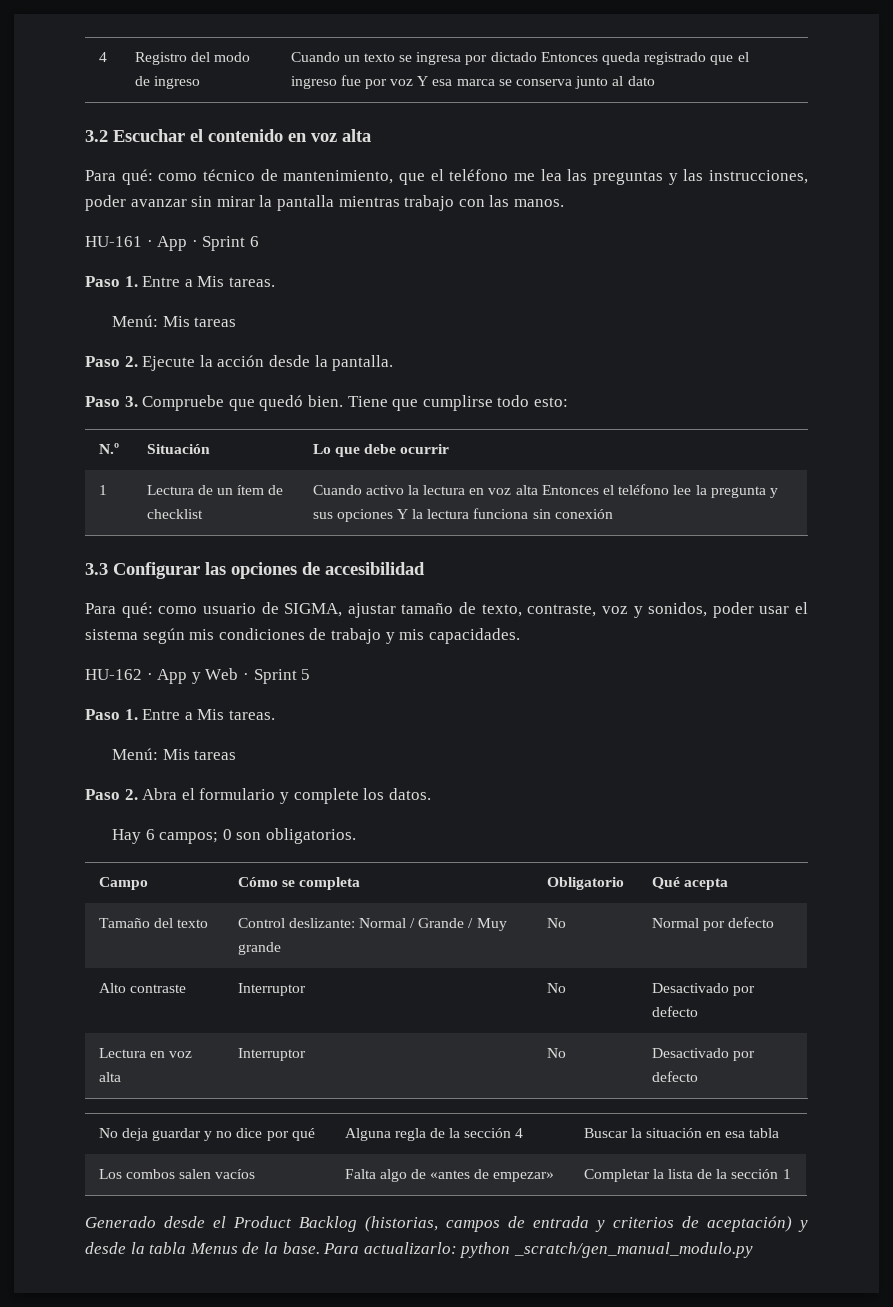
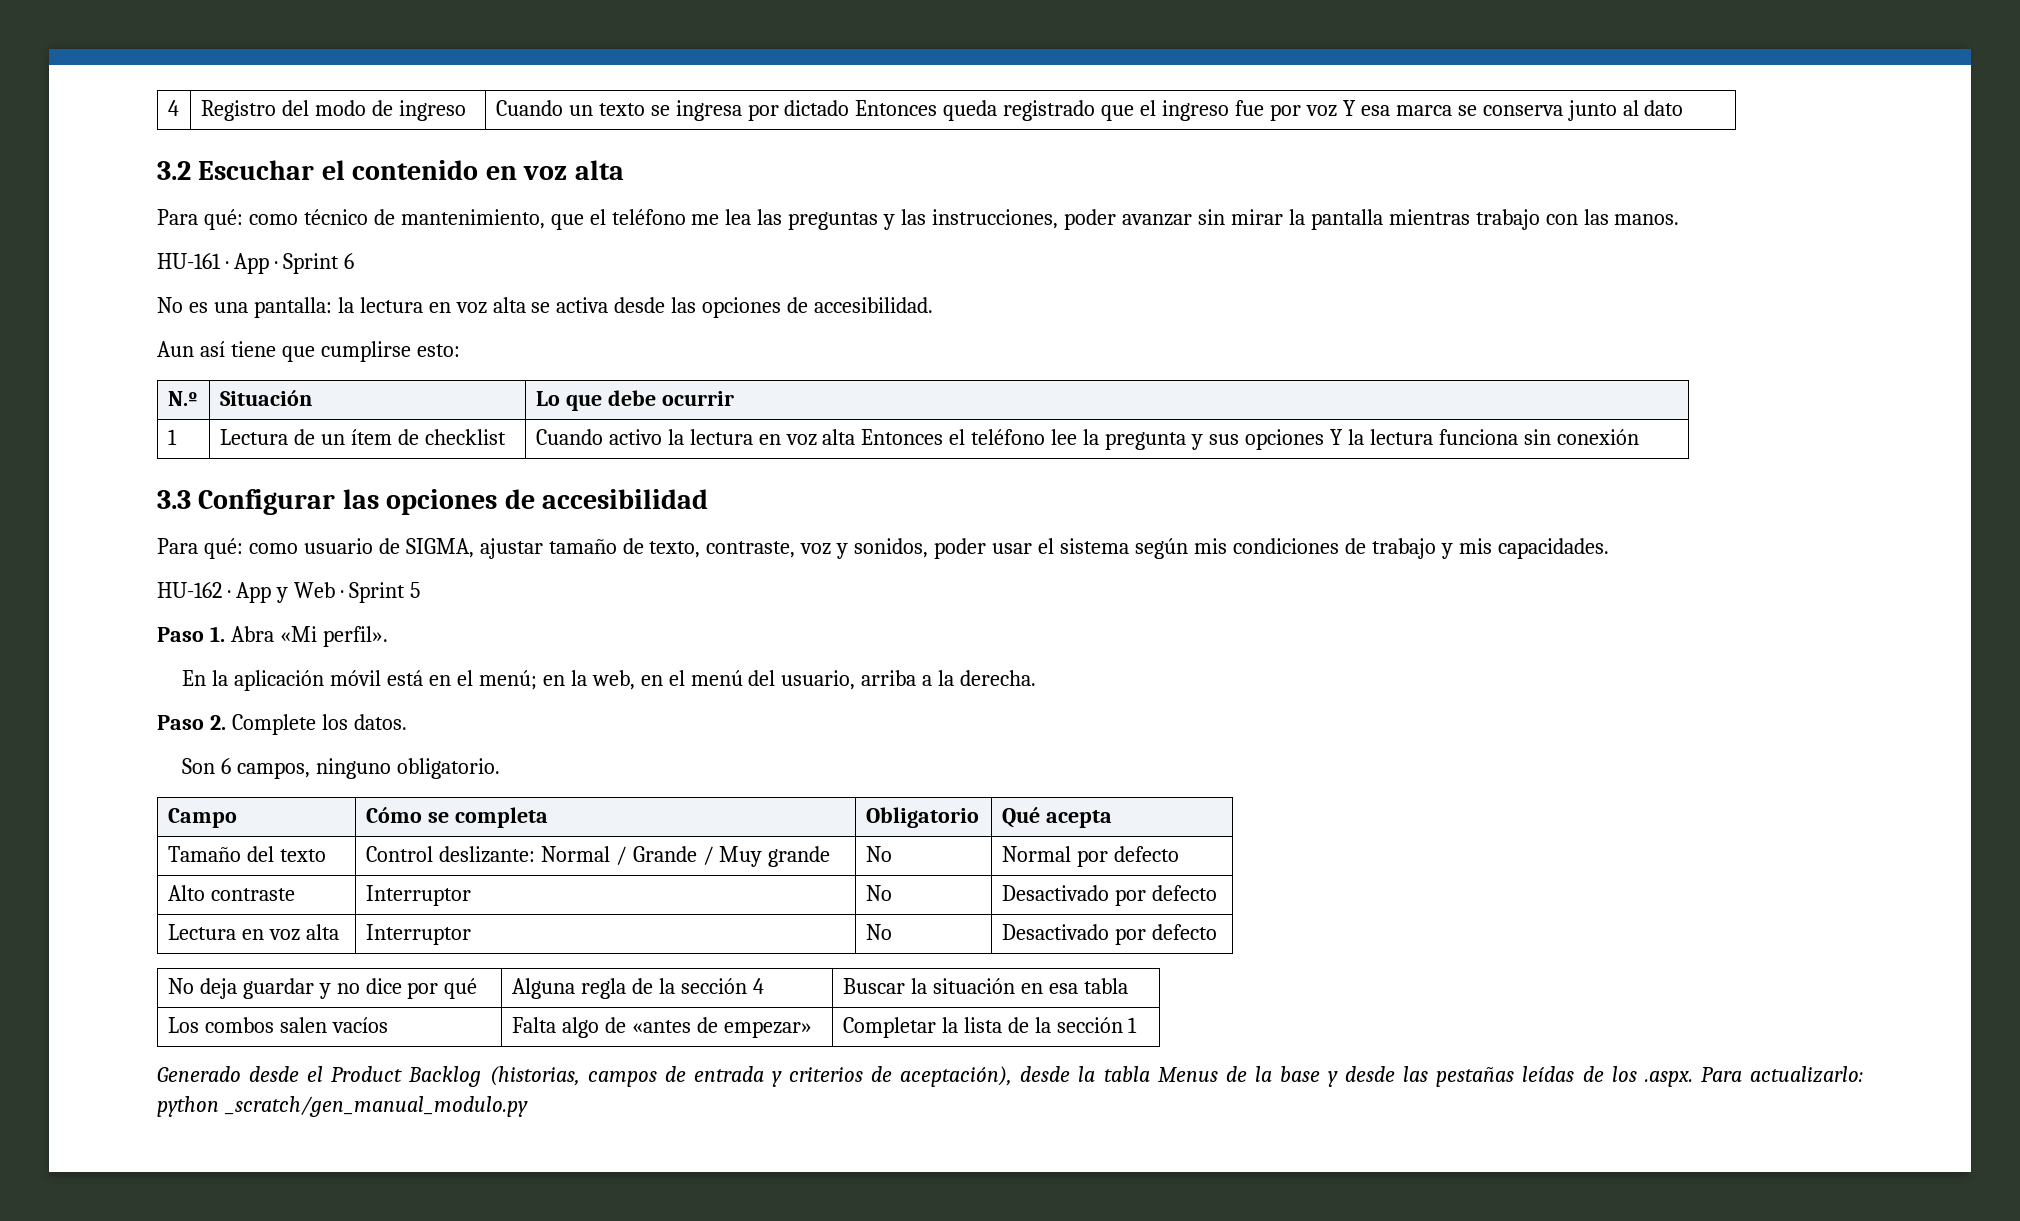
  HU-161 · App · Sprint 6
- Paso 1. Entre a Mis tareas.
- Menú: Mis tareas
- Paso 2. Ejecute la acción desde la pantalla.
- Paso 3. Compruebe que quedó bien. Tiene que cumplirse todo esto:
+ No es una pantalla: la lectura en voz alta se activa desde las opciones de accesibilidad.
+ Aun así tiene que cumplirse esto:
  HU-162 · App y Web · Sprint 5
- Paso 1. Entre a Mis tareas.
- Menú: Mis tareas
- Paso 2. Abra el formulario y complete los datos.
- Hay 6 campos; 0 son obligatorios.
+ Paso 1. Abra «Mi perfil».
+ En la aplicación móvil está en el menú; en la web, en el menú del usuario, arriba a la derecha.
+ Paso 2. Complete los datos.
+ Son 6 campos, ninguno obligatorio.
- Generado desde el Product Backlog (historias, campos de entrada y criterios de aceptación) y desde la tabla Menus de la base. Para actualizarlo: python _scratch/gen_manual_modulo.py
+ Generado desde el Product Backlog (historias, campos de entrada y criterios de aceptación), desde la tabla Menus de la base y desde las pestañas leídas de los .aspx. Para actualizarlo: python _scratch/gen_manual_modulo.py

